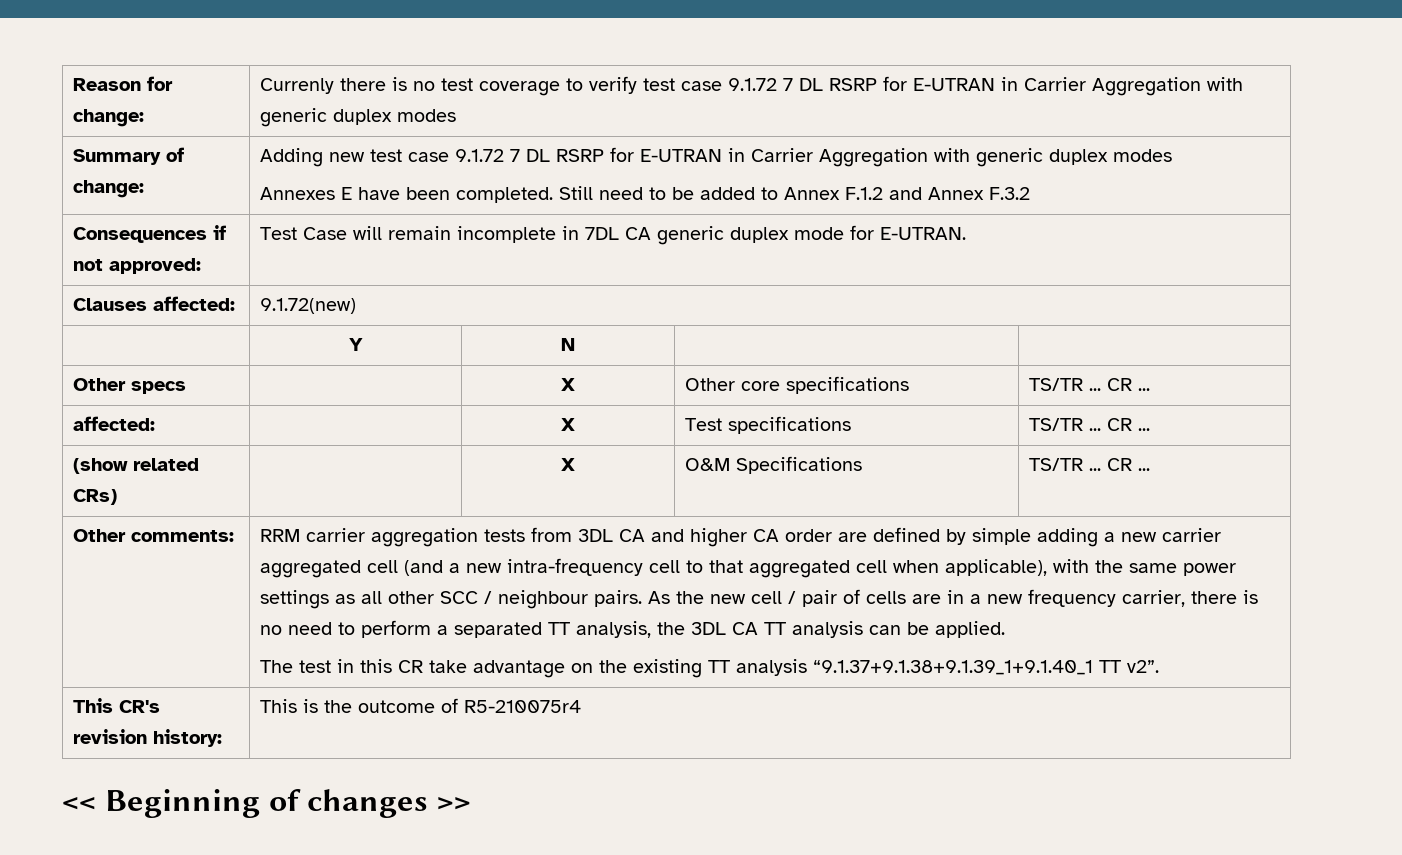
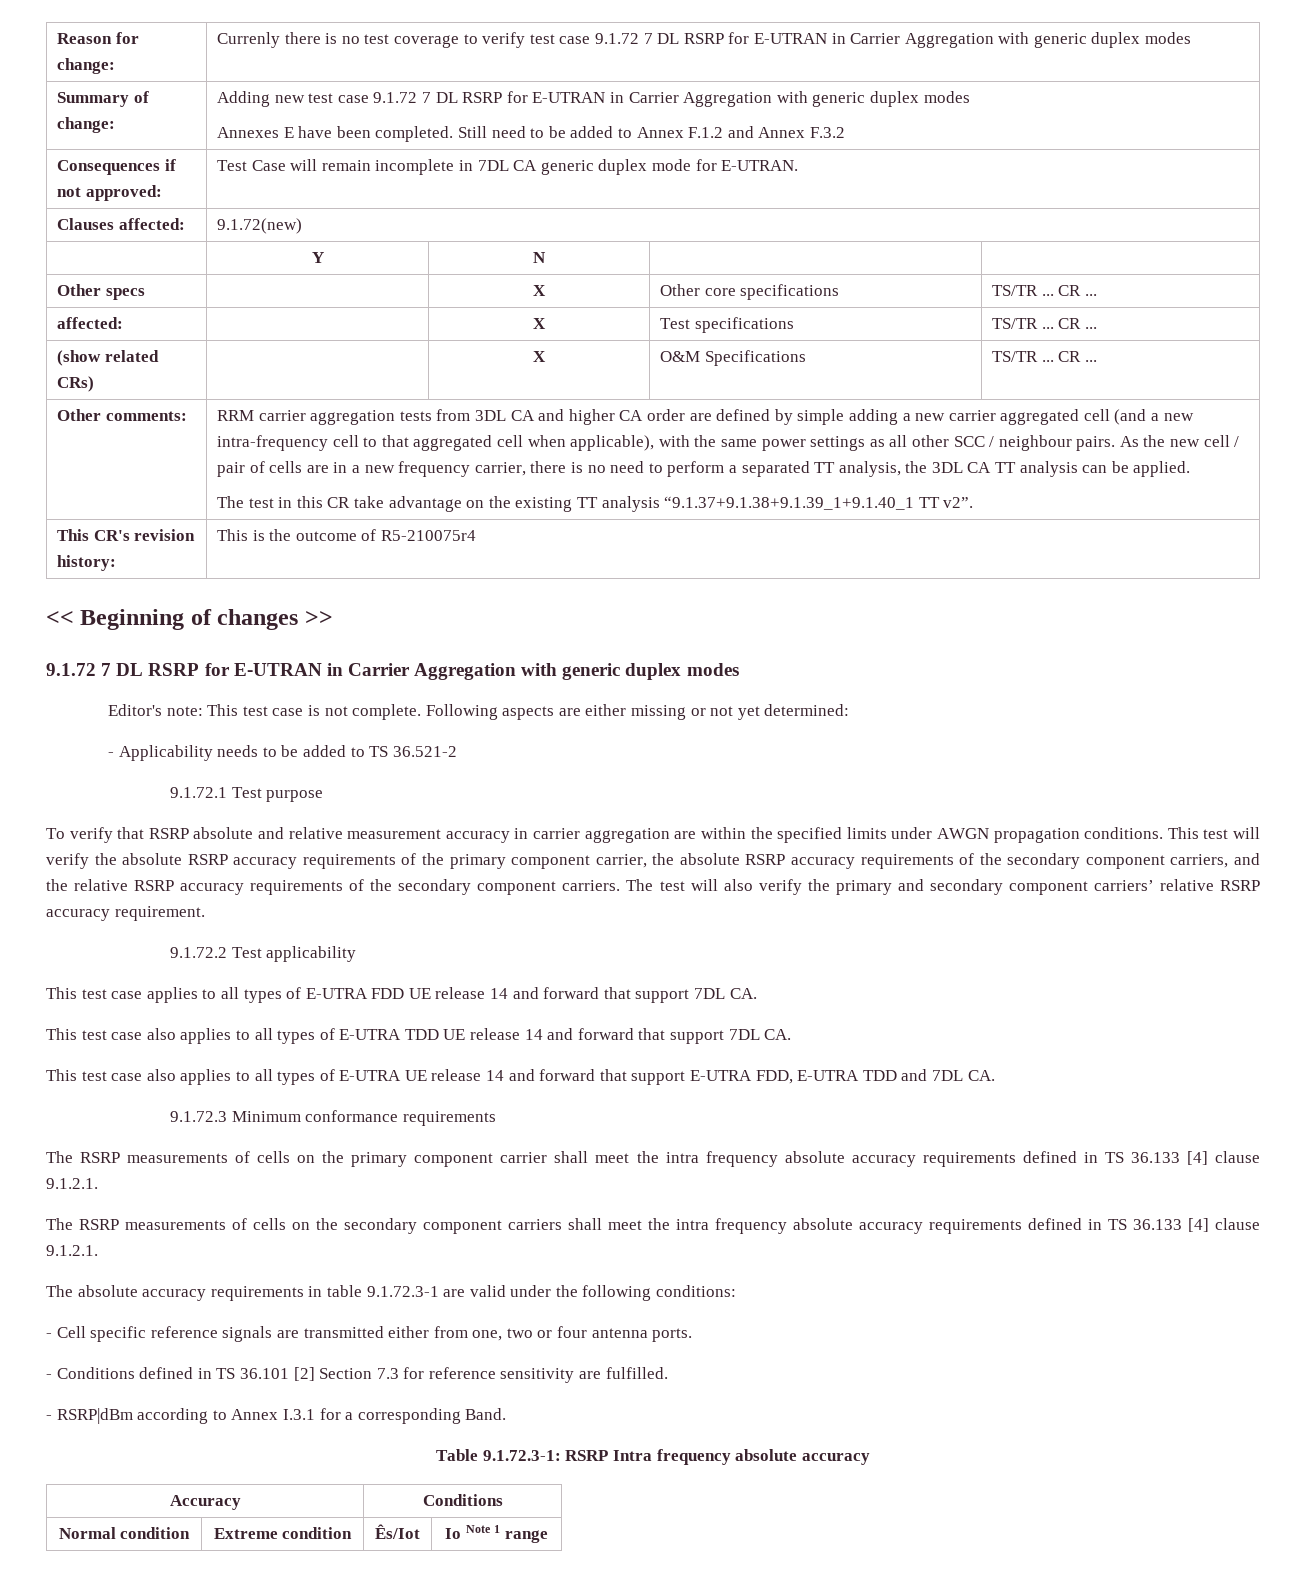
  << Beginning of changes >>
+ 9.1.72 7 DL RSRP for E-UTRAN in Carrier Aggregation with generic duplex modes
+ Editor's note: This test case is not complete. Following aspects are either missing or not yet determined:
+ - Applicability needs to be added to TS 36.521-2
+ 9.1.72.1 Test purpose
+ To verify that RSRP absolute and relative measurement accuracy in carrier aggregation are within the specified limits under AWGN propagation conditions. This test will verify the absolute RSRP accuracy requirements of the primary component carrier, the absolute RSRP accuracy requirements of the secondary component carriers, and the relative RSRP accuracy requirements of the secondary component carriers. The test will also verify the primary and secondary component carriers’ relative RSRP accuracy requirement.
+ 9.1.72.2 Test applicability
+ This test case applies to all types of E-UTRA FDD UE release 14 and forward that support 7DL CA.
+ This test case also applies to all types of E-UTRA TDD UE release 14 and forward that support 7DL CA.
+ This test case also applies to all types of E-UTRA UE release 14 and forward that support E-UTRA FDD, E-UTRA TDD and 7DL CA.
+ 9.1.72.3 Minimum conformance requirements
+ The RSRP measurements of cells on the primary component carrier shall meet the intra frequency absolute accuracy requirements defined in TS 36.133 [4] clause 9.1.2.1.
+ The RSRP measurements of cells on the secondary component carriers shall meet the intra frequency absolute accuracy requirements defined in TS 36.133 [4] clause 9.1.2.1.
+ The absolute accuracy requirements in table 9.1.72.3-1 are valid under the following conditions:
+ - Cell specific reference signals are transmitted either from one, two or four antenna ports.
+ - Conditions defined in TS 36.101 [2] Section 7.3 for reference sensitivity are fulfilled.
+ - RSRP|dBm according to Annex I.3.1 for a corresponding Band.
+ Table 9.1.72.3-1: RSRP Intra frequency absolute accuracy
+ Accuracy | Conditions
+ Normal condition | Extreme condition | Ês/Iot | Io Note 1 range

